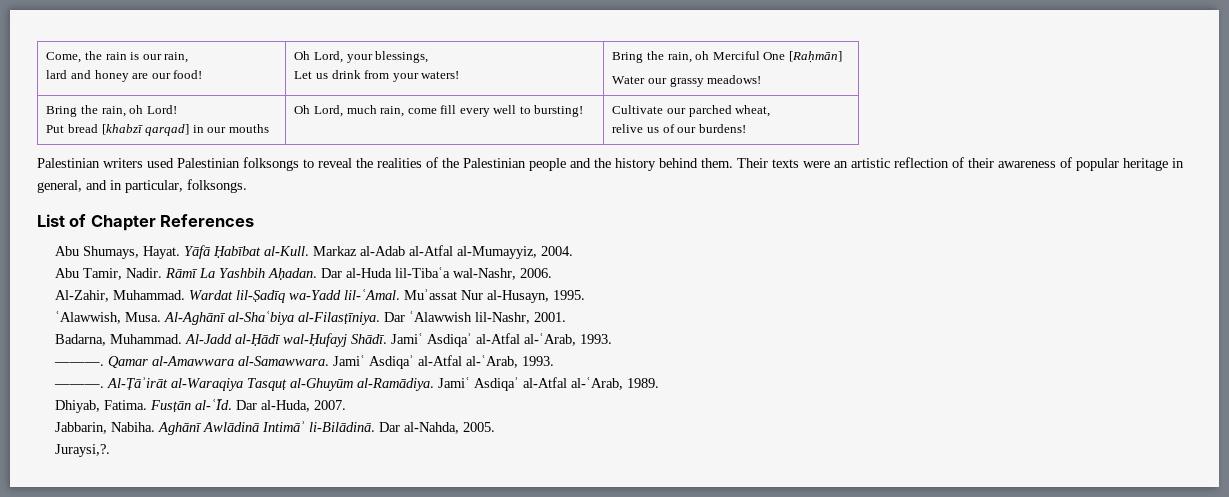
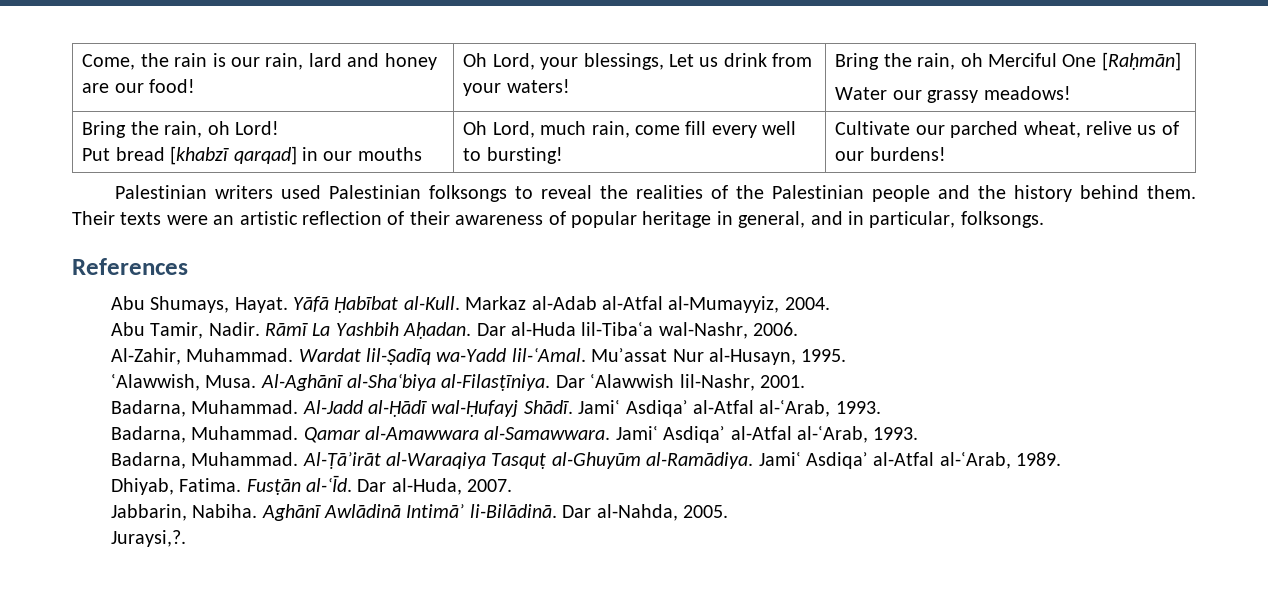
- Come, the rain is our rain,
- lard and honey are our food! | Oh Lord, your blessings,
- Let us drink from your waters! | Bring the rain, oh Merciful One [Raḥmān]
+ Come, the rain is our rain, lard and honey are our food! | Oh Lord, your blessings, Let us drink from your waters! | Bring the rain, oh Merciful One [Raḥmān]
  Bring the rain, oh Lord!
- Put bread [khabzī qarqad] in our mouths | Oh Lord, much rain, come fill every well to bursting! | Cultivate our parched wheat,
- relive us of our burdens!
+ Put bread [khabzī qarqad] in our mouths | Oh Lord, much rain, come fill every well to bursting! | Cultivate our parched wheat, relive us of our burdens!
- List of Chapter References
+ References
  Al-Jadd al-Ḥādī wal-Ḥufayj Shādī. Jamiʿ Asdiqaʾ al-Atfal al-ʿArab, 1993.
- ———.
+ Badarna, Muhammad.
  Qamar al-Amawwara al-Samawwara. Jamiʿ Asdiqaʾ al-Atfal al-ʿArab, 1993.
- ———.
+ Badarna, Muhammad.

